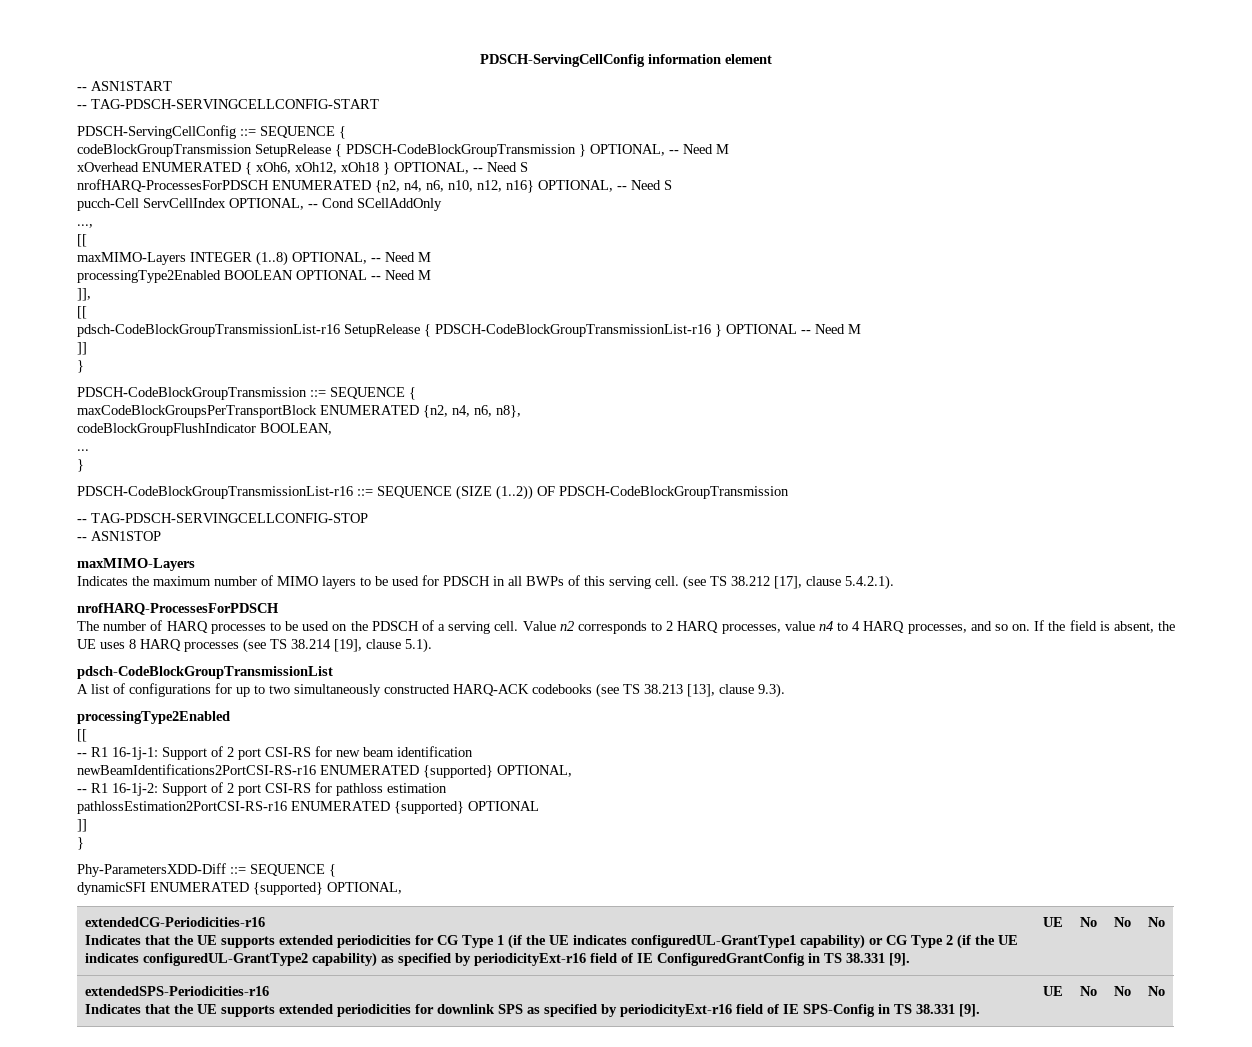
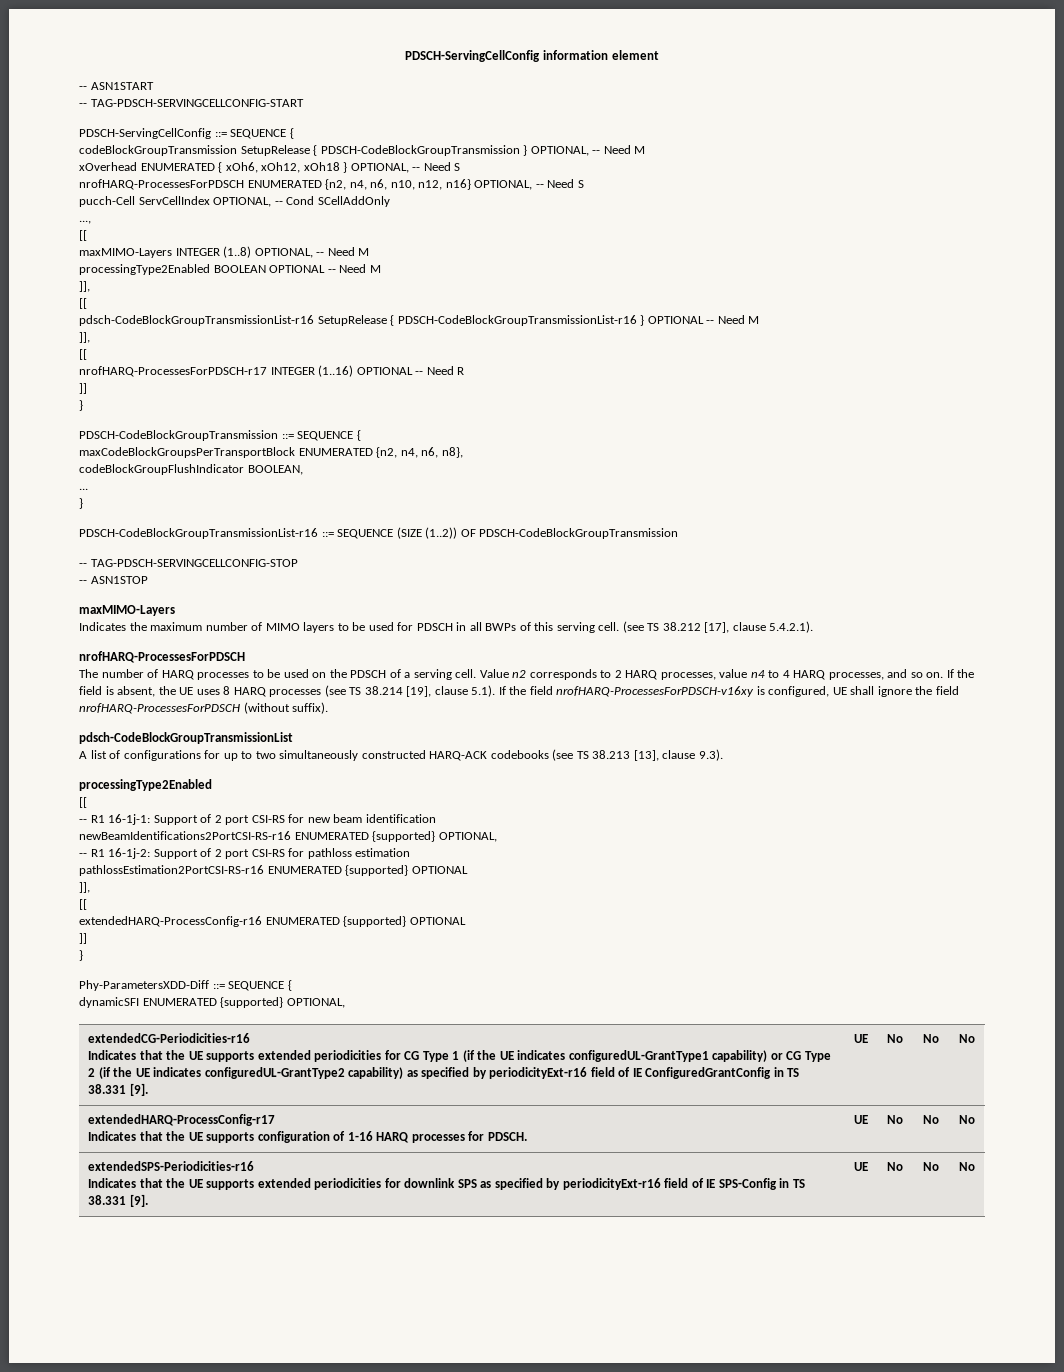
  pdsch-CodeBlockGroupTransmissionList-r16 SetupRelease { PDSCH-CodeBlockGroupTransmissionList-r16 } OPTIONAL -- Need M
+ ]],
+ [[
+ nrofHARQ-ProcessesForPDSCH-r17 INTEGER (1..16) OPTIONAL -- Need R
- If the field is absent, the UE uses 8 HARQ processes (see TS 38.214 [19], clause 5.1).
+ If the field is absent, the UE uses 8 HARQ processes (see TS 38.214 [19], clause 5.1). If the field nrofHARQ-ProcessesForPDSCH-v16xy is configured, UE shall ignore the field nrofHARQ-ProcessesForPDSCH (without suffix).
  pathlossEstimation2PortCSI-RS-r16 ENUMERATED {supported} OPTIONAL
+ ]],
+ [[
+ extendedHARQ-ProcessConfig-r16 ENUMERATED {supported} OPTIONAL
+ extendedHARQ-ProcessConfig-r17
+ Indicates that the UE supports configuration of 1-16 HARQ processes for PDSCH. | UE | No | No | No

